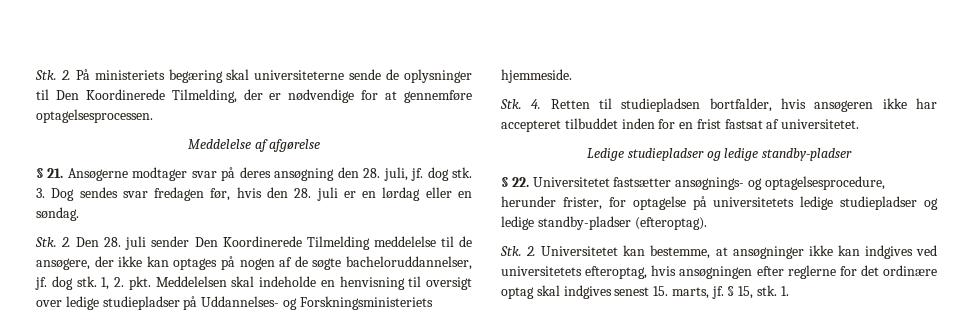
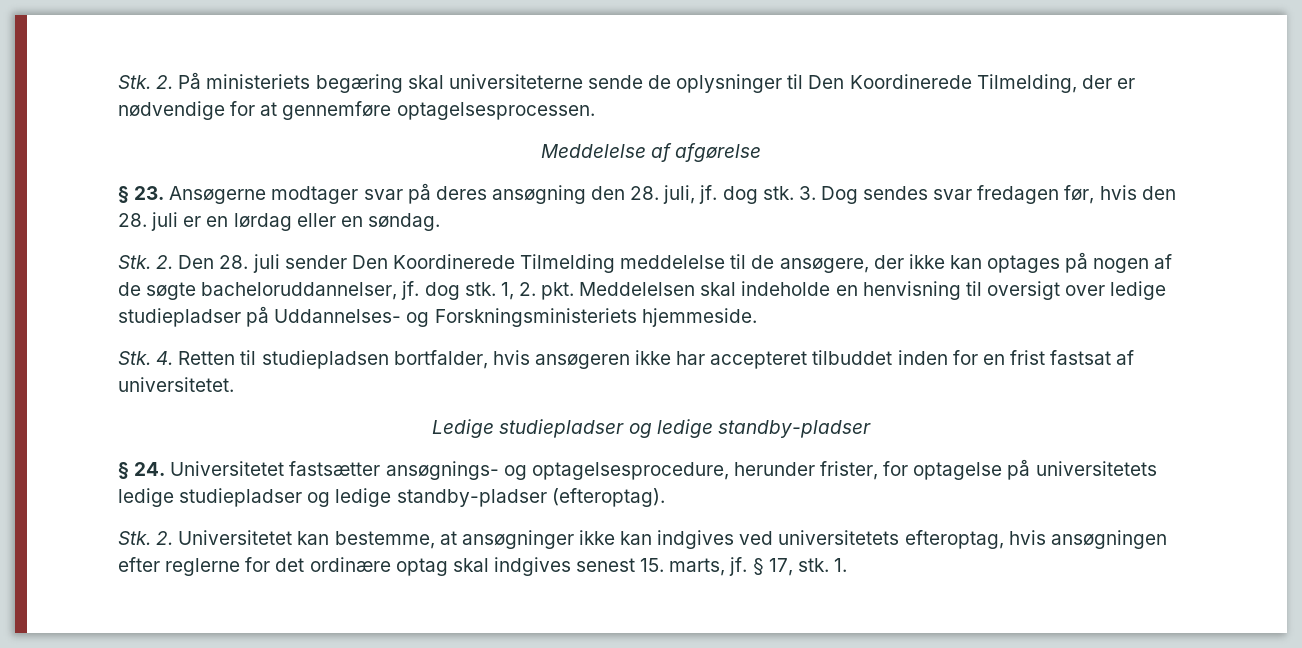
- § 21. Ansøgerne modtager svar på deres ansøgning den 28. juli, jf. dog stk.
+ § 23. Ansøgerne modtager svar på deres ansøgning den 28. juli, jf. dog stk.
- § 22. Universitetet fastsætter ansøgnings- og optagelsesprocedure, herunder frister, for optagelse på universitetets ledige studiepladser og ledige standby-pladser (efteroptag).
+ § 24. Universitetet fastsætter ansøgnings- og optagelsesprocedure, herunder frister, for optagelse på universitetets ledige studiepladser og ledige standby-pladser (efteroptag).
- § 15, stk.
+ § 17, stk.

